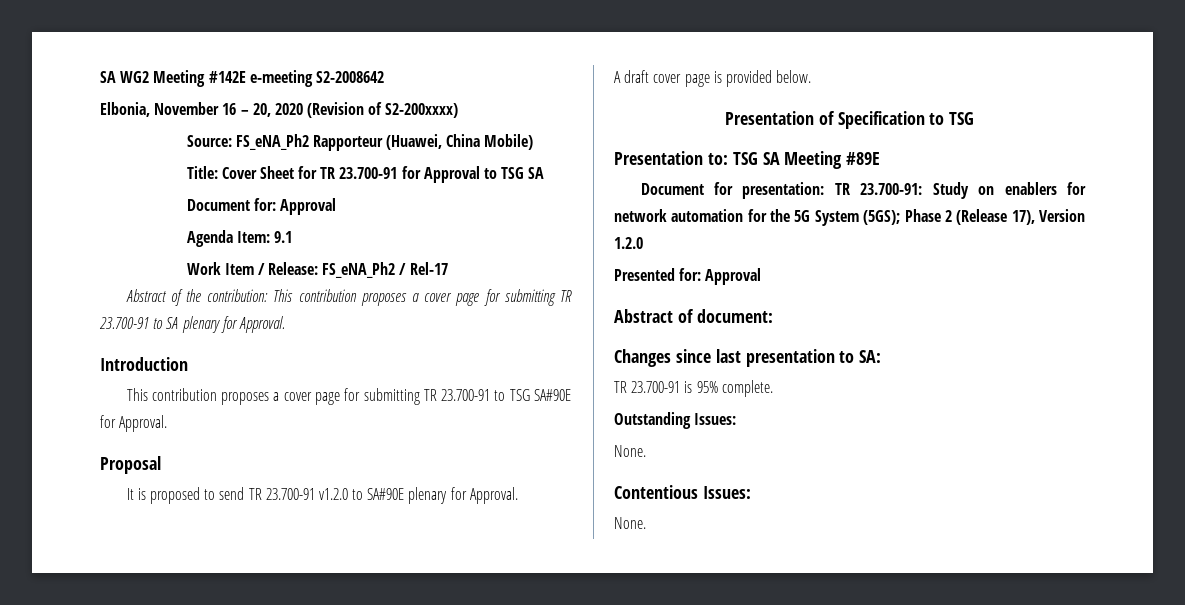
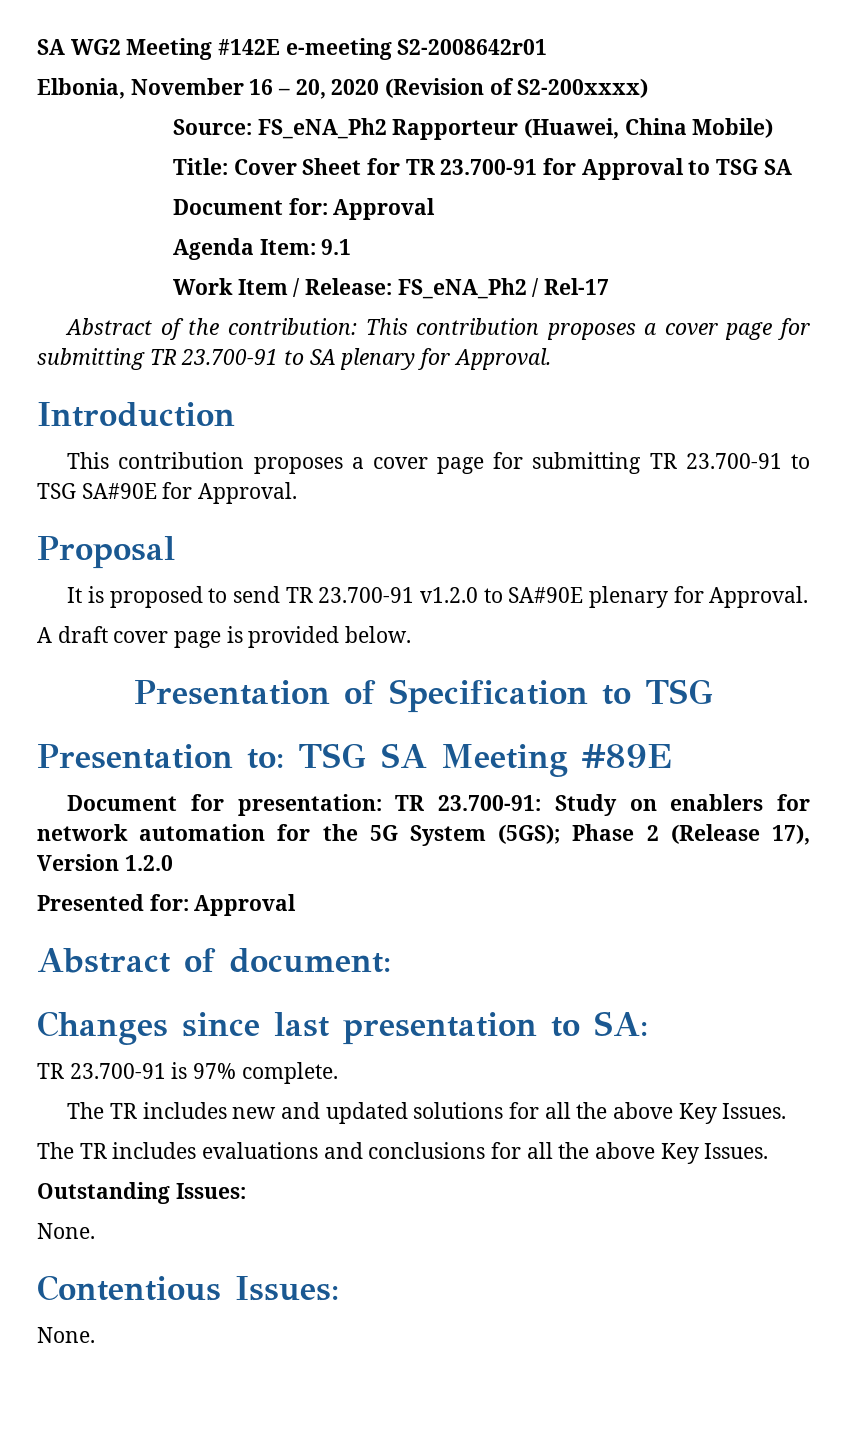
- SA WG2 Meeting #142E e-meeting S2-2008642
+ SA WG2 Meeting #142E e-meeting S2-2008642r01
- TR 23.700-91 is 95% complete.
+ TR 23.700-91 is 97% complete.
+ The TR includes new and updated solutions for all the above Key Issues.
+ The TR includes evaluations and conclusions for all the above Key Issues.

